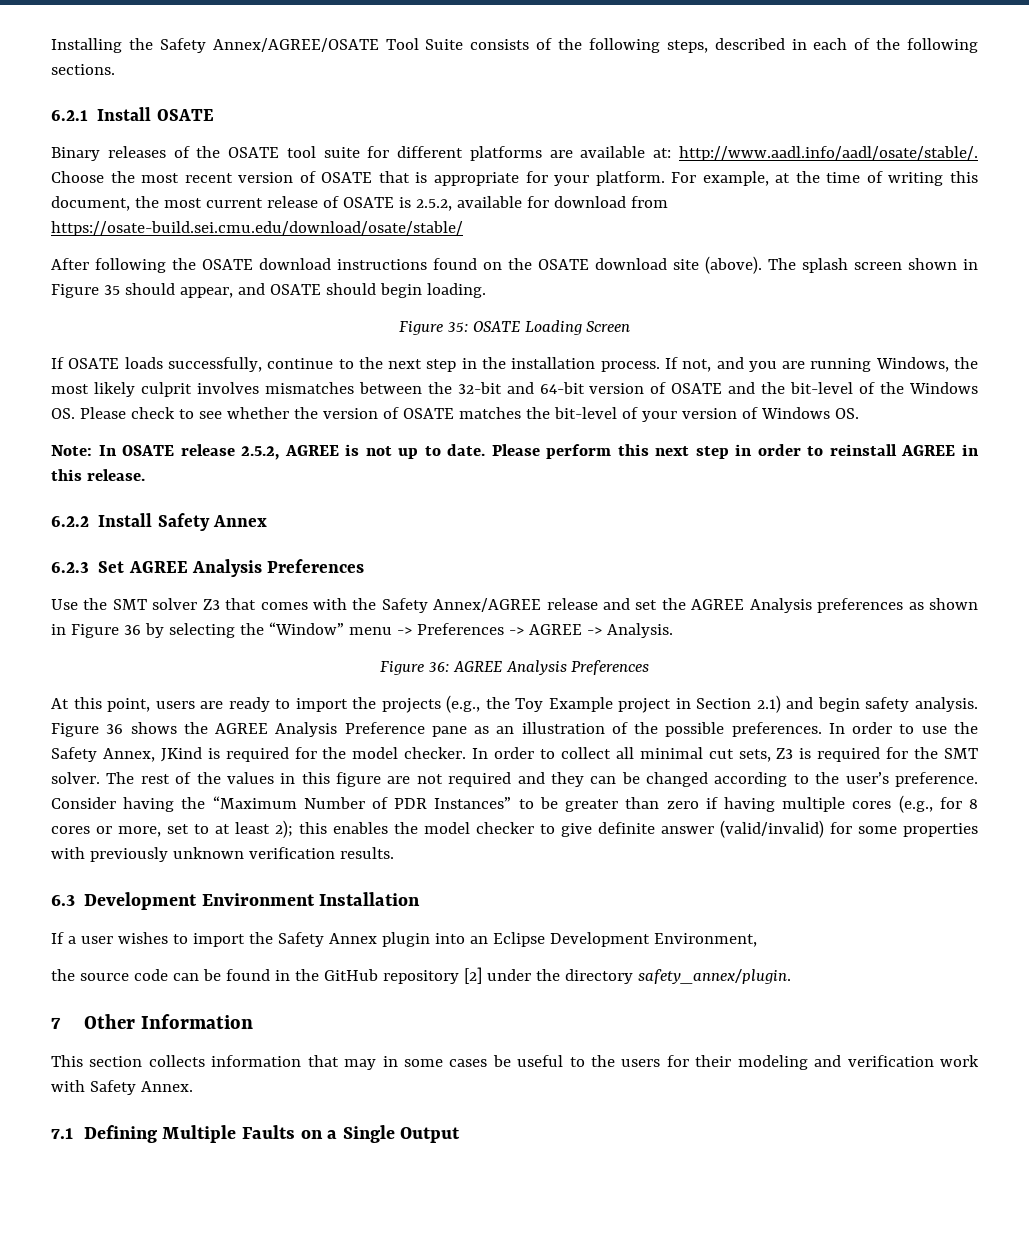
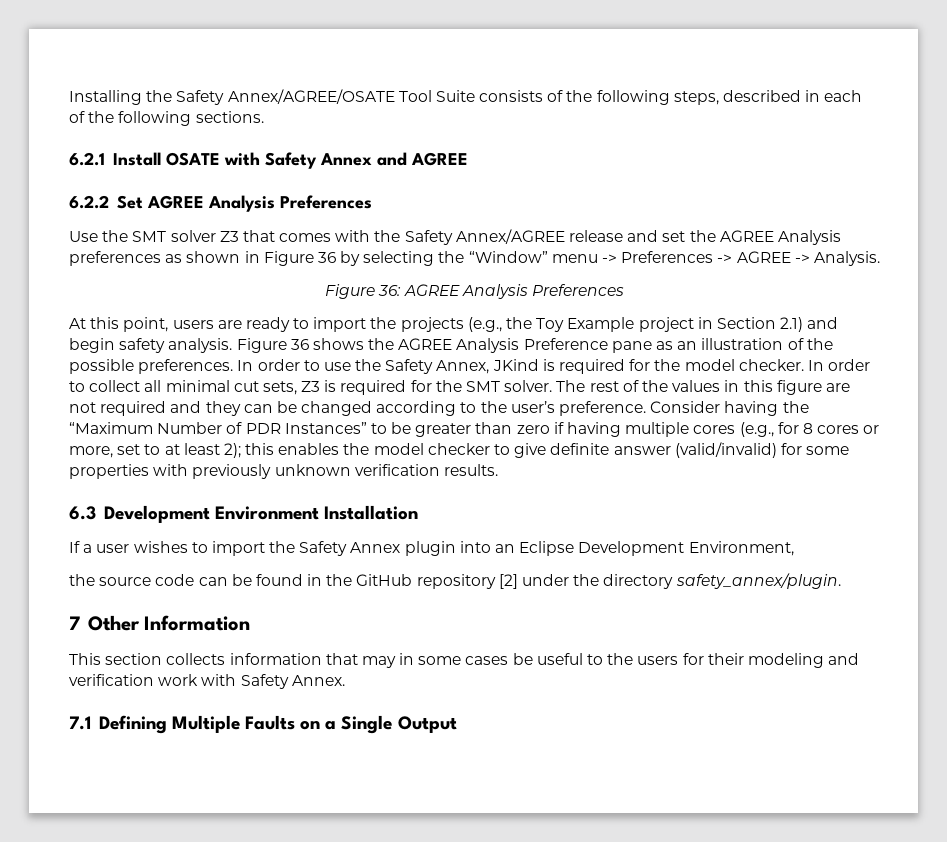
- 6.2.1 Install OSATE
- Binary releases of the OSATE tool suite for different platforms are available at: http://www.aadl.info/aadl/osate/stable/. Choose the most recent version of OSATE that is appropriate for your platform. For example, at the time of writing this document, the most current release of OSATE is 2.5.2, available for download from https://osate-build.sei.cmu.edu/download/osate/stable/
- After following the OSATE download instructions found on the OSATE download site (above). The splash screen shown in Figure 35 should appear, and OSATE should begin loading.
- Figure 35: OSATE Loading Screen
- If OSATE loads successfully, continue to the next step in the installation process. If not, and you are running Windows, the most likely culprit involves mismatches between the 32-bit and 64-bit version of OSATE and the bit-level of the Windows OS. Please check to see whether the version of OSATE matches the bit-level of your version of Windows OS.
- Note: In OSATE release 2.5.2, AGREE is not up to date. Please perform this next step in order to reinstall AGREE in this release.
- 6.2.2 Install Safety Annex
- 6.2.3 Set AGREE Analysis Preferences
+ 6.2.1 Install OSATE with Safety Annex and AGREE
+ 6.2.2 Set AGREE Analysis Preferences

